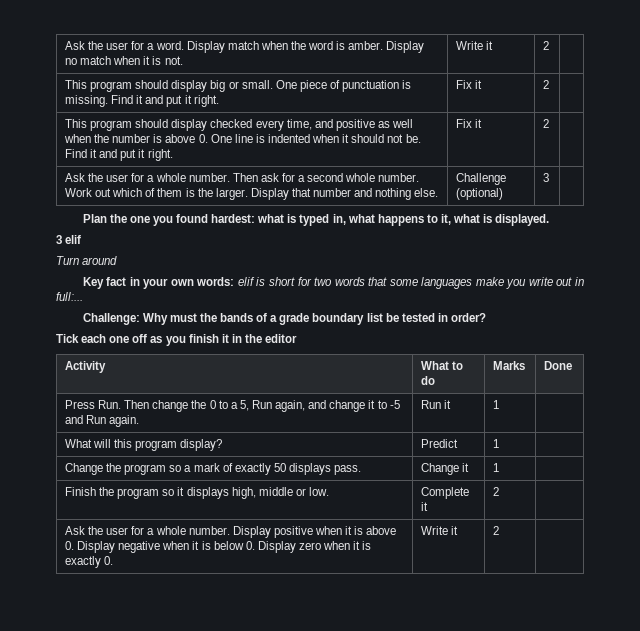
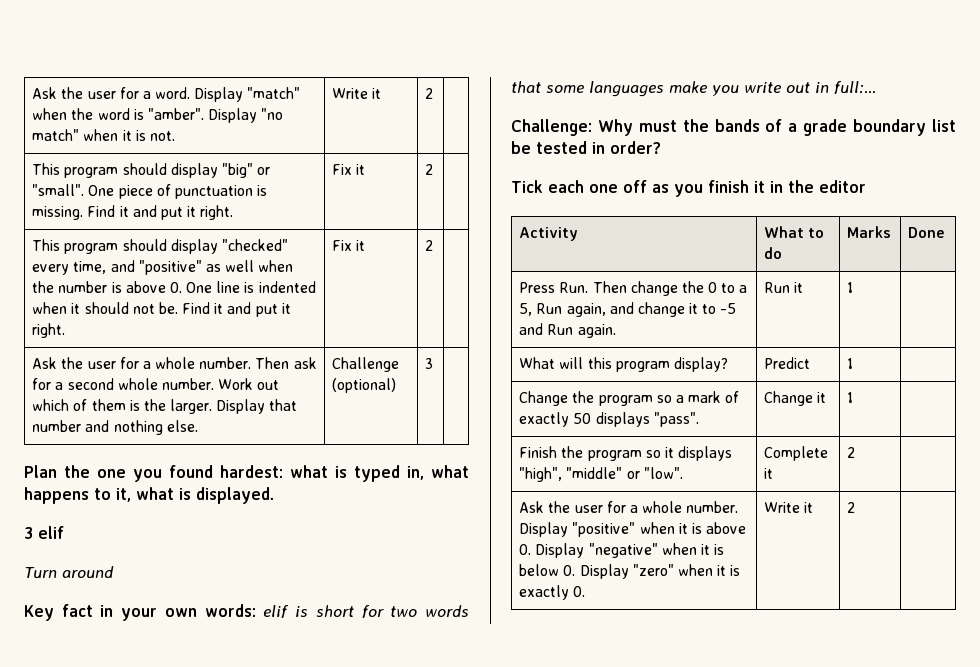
- Ask the user for a word. Display match when the word is amber. Display no match when it is not. | Write it | 2 |
+ Ask the user for a word. Display "match" when the word is "amber". Display "no match" when it is not. | Write it | 2 |
- This program should display big or small. One piece of punctuation is missing. Find it and put it right. | Fix it | 2 |
+ This program should display "big" or "small". One piece of punctuation is missing. Find it and put it right. | Fix it | 2 |
- This program should display checked every time, and positive as well when the number is above 0. One line is indented when it should not be. Find it and put it right. | Fix it | 2 |
+ This program should display "checked" every time, and "positive" as well when the number is above 0. One line is indented when it should not be. Find it and put it right. | Fix it | 2 |
- Change the program so a mark of exactly 50 displays pass. | Change it | 1 |
+ Change the program so a mark of exactly 50 displays "pass". | Change it | 1 |
- Finish the program so it displays high, middle or low. | Complete it | 2 |
+ Finish the program so it displays "high", "middle" or "low". | Complete it | 2 |
- Ask the user for a whole number. Display positive when it is above 0. Display negative when it is below 0. Display zero when it is exactly 0. | Write it | 2 |
+ Ask the user for a whole number. Display "positive" when it is above 0. Display "negative" when it is below 0. Display "zero" when it is exactly 0. | Write it | 2 |

